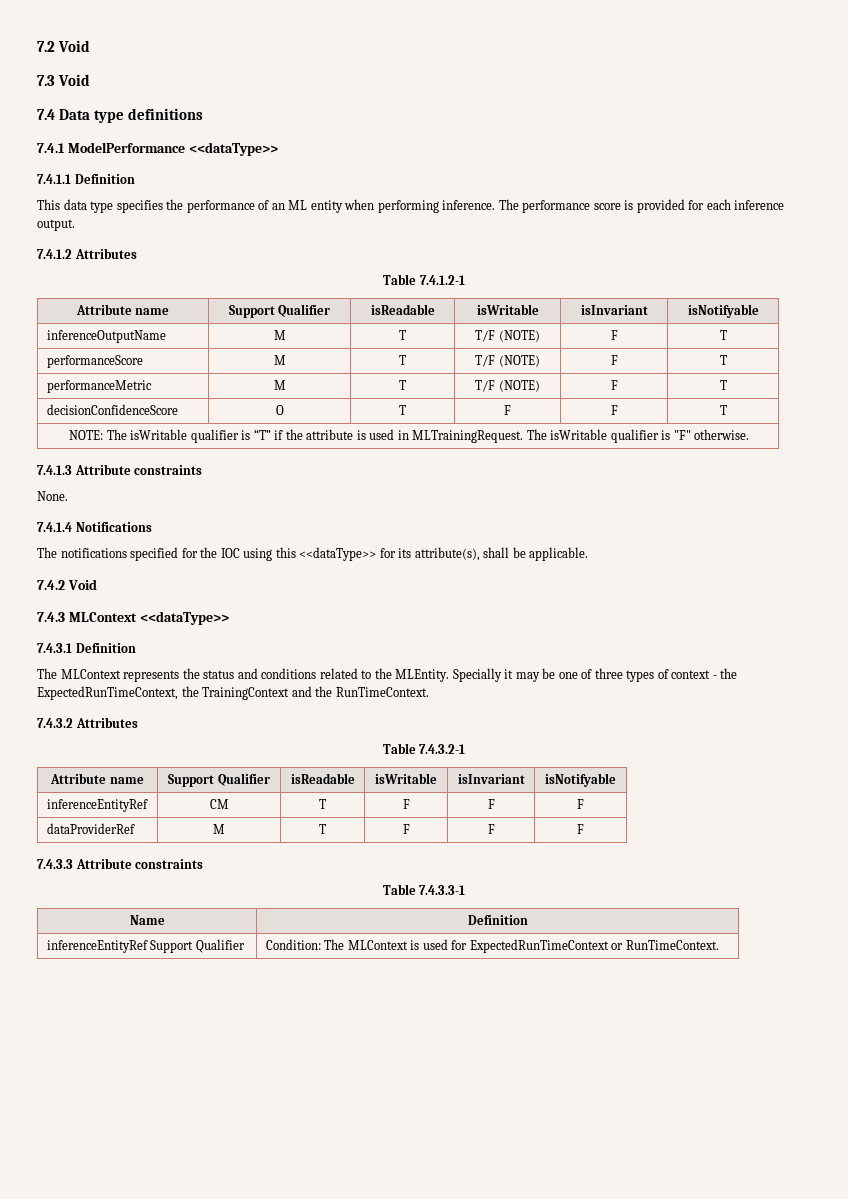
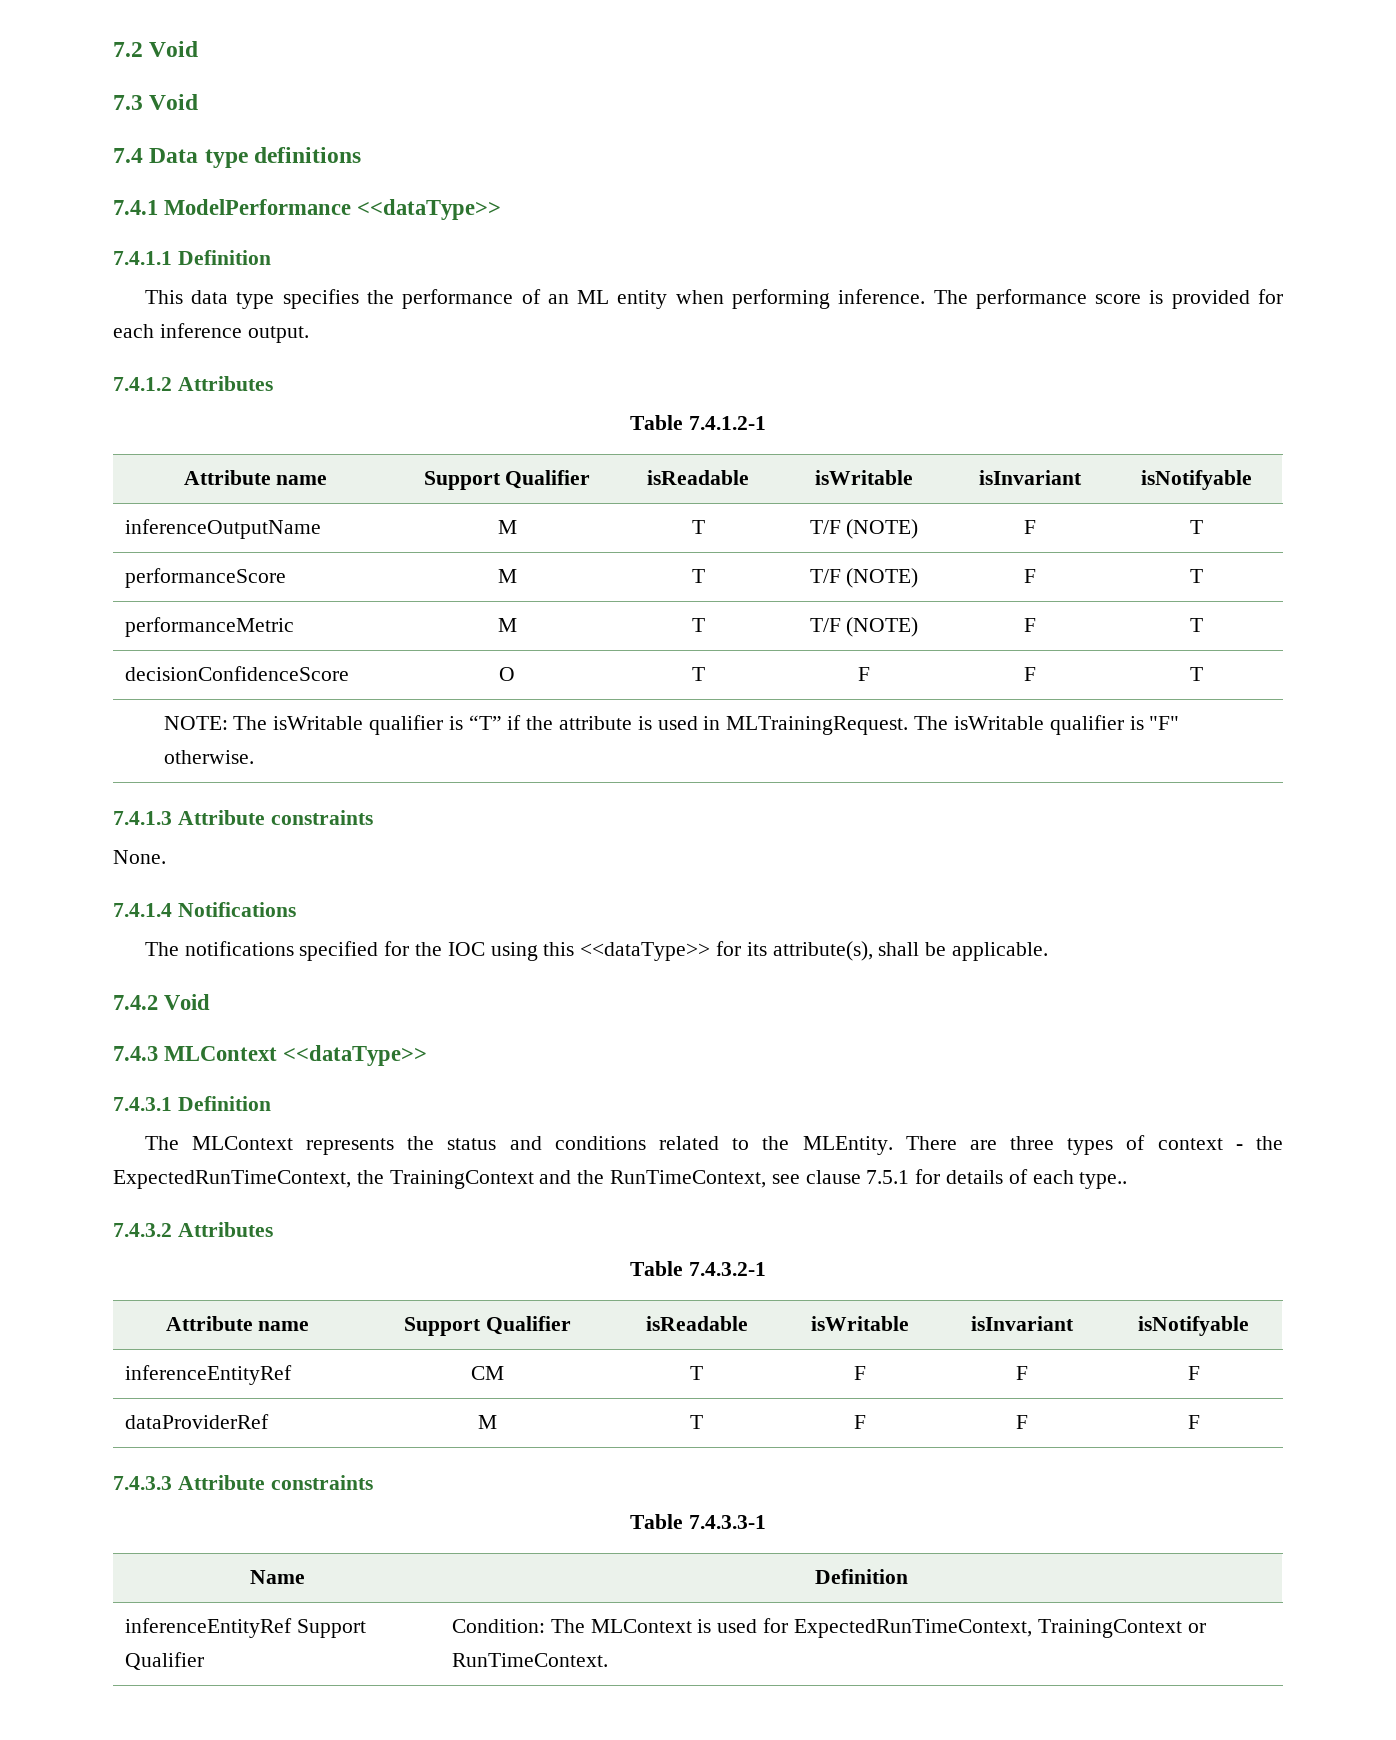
- Specially it may be one of three types of context - the ExpectedRunTimeContext, the TrainingContext and the RunTimeContext.
+ There are three types of context - the ExpectedRunTimeContext, the TrainingContext and the RunTimeContext, see clause 7.5.1 for details of each type..
- inferenceEntityRef Support Qualifier | Condition: The MLContext is used for ExpectedRunTimeContext or RunTimeContext.
+ inferenceEntityRef Support Qualifier | Condition: The MLContext is used for ExpectedRunTimeContext, TrainingContext or RunTimeContext.

